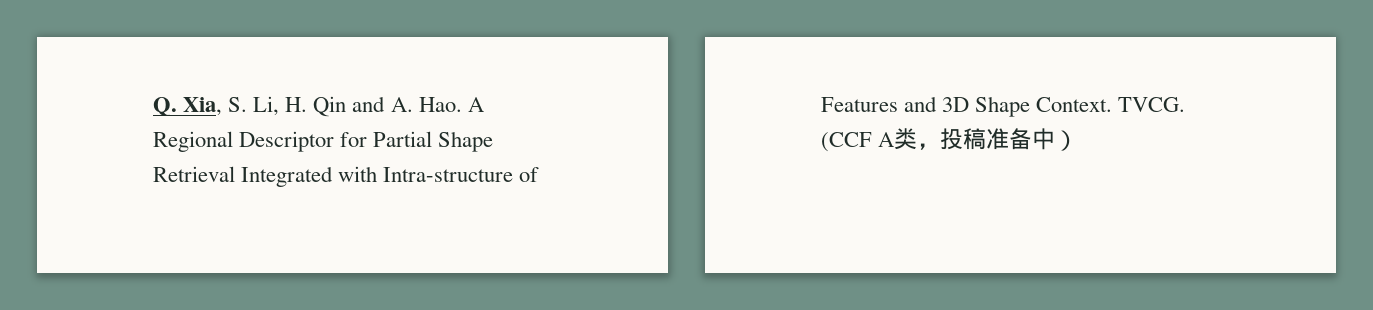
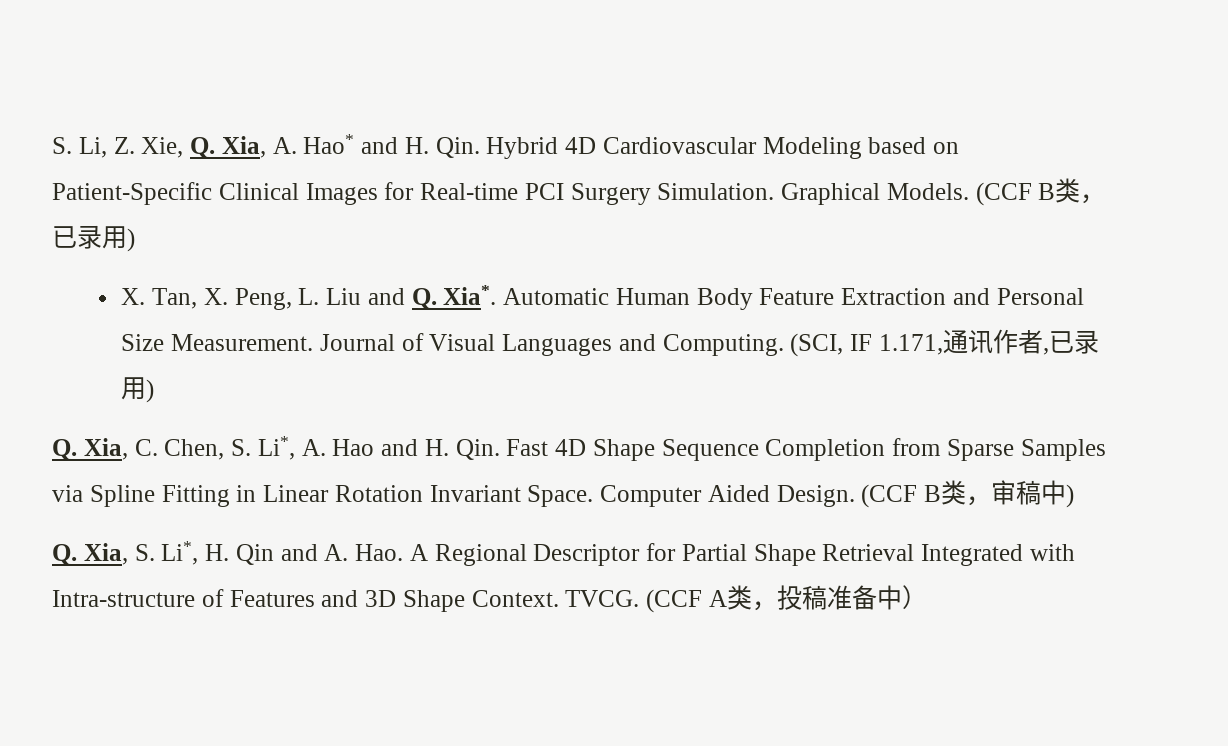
+ S. Li, Z. Xie, Q. Xia, A. Hao* and H. Qin. Hybrid 4D Cardiovascular Modeling based on Patient-Specific Clinical Images for Real-time PCI Surgery Simulation. Graphical Models. (CCF B类，已录用)
+ X. Tan, X. Peng, L. Liu and Q. Xia*. Automatic Human Body Feature Extraction and Personal Size Measurement. Journal of Visual Languages and Computing. (SCI, IF 1.171,通讯作者,已录用)
+ Q. Xia, C. Chen, S. Li*, A. Hao and H. Qin. Fast 4D Shape Sequence Completion from Sparse Samples via Spline Fitting in Linear Rotation Invariant Space. Computer Aided Design. (CCF B类，审稿中)
- Q. Xia, S. Li, H. Qin and A. Hao. A Regional Descriptor for Partial Shape Retrieval Integrated with Intra-structure of Features and 3D Shape Context.
+ Q. Xia, S. Li*, H. Qin and A. Hao. A Regional Descriptor for Partial Shape Retrieval Integrated with Intra-structure of Features and 3D Shape Context.

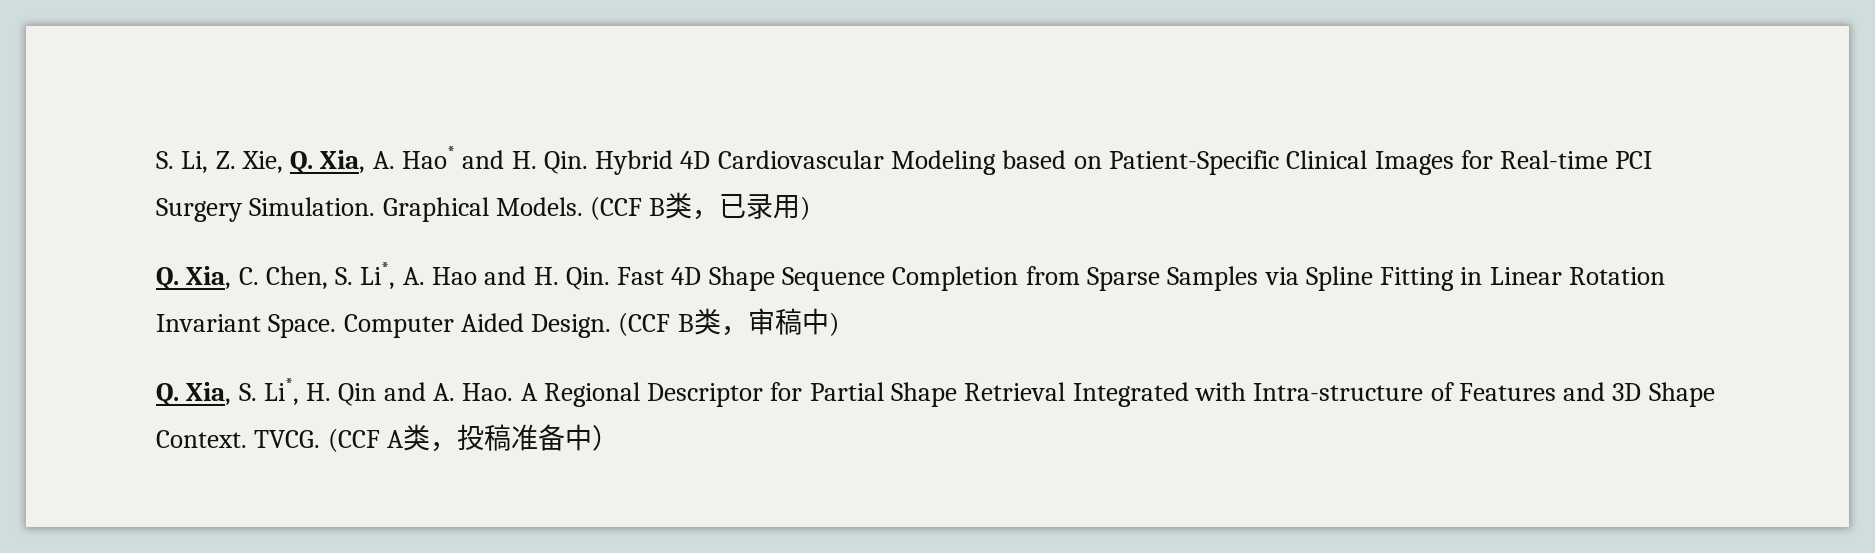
- X. Tan, X. Peng, L. Liu and Q. Xia*. Automatic Human Body Feature Extraction and Personal Size Measurement. Journal of Visual Languages and Computing. (SCI, IF 1.171,通讯作者,已录用)

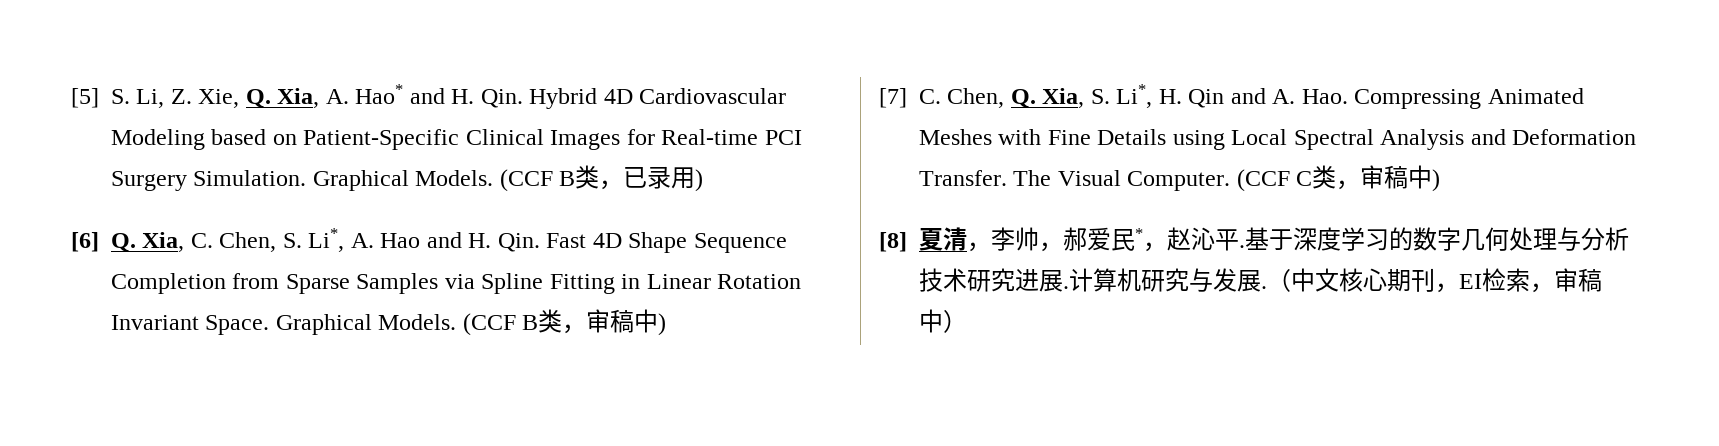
- S. Li, Z. Xie, Q. Xia, A. Hao* and H. Qin. Hybrid 4D Cardiovascular Modeling based on Patient-Specific Clinical Images for Real-time PCI Surgery Simulation.
+ [5] S. Li, Z. Xie, Q. Xia, A. Hao* and H. Qin. Hybrid 4D Cardiovascular Modeling based on Patient-Specific Clinical Images for Real-time PCI Surgery Simulation.
- Q. Xia, C. Chen, S. Li*, A. Hao and H. Qin. Fast 4D Shape Sequence Completion from Sparse Samples via Spline Fitting in Linear Rotation Invariant Space. Computer Aided Design.
+ [6] Q. Xia, C. Chen, S. Li*, A. Hao and H. Qin. Fast 4D Shape Sequence Completion from Sparse Samples via Spline Fitting in Linear Rotation Invariant Space. Graphical Models.
- Q. Xia, S. Li*, H. Qin and A. Hao. A Regional Descriptor for Partial Shape Retrieval Integrated with Intra-structure of Features and 3D Shape Context. TVCG. (CCF A类，投稿准备中）
+ [7] C. Chen, Q. Xia, S. Li*, H. Qin and A. Hao. Compressing Animated Meshes with Fine Details using Local Spectral Analysis and Deformation Transfer. The Visual Computer. (CCF C类，审稿中)
+ [8]夏清，李帅，郝爱民*，赵沁平.基于深度学习的数字几何处理与分析技术研究进展.计算机研究与发展.（中文核心期刊，EI检索，审稿中）

